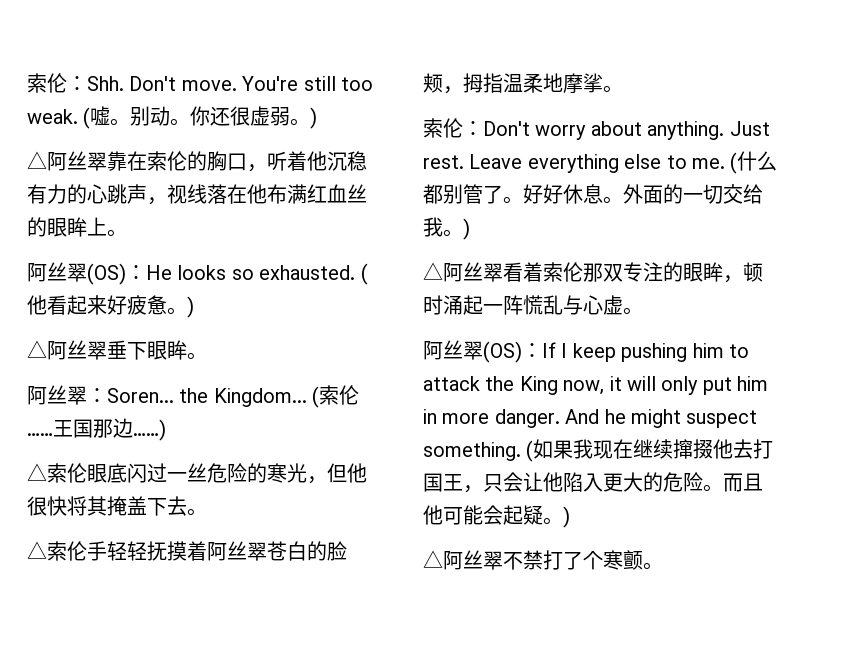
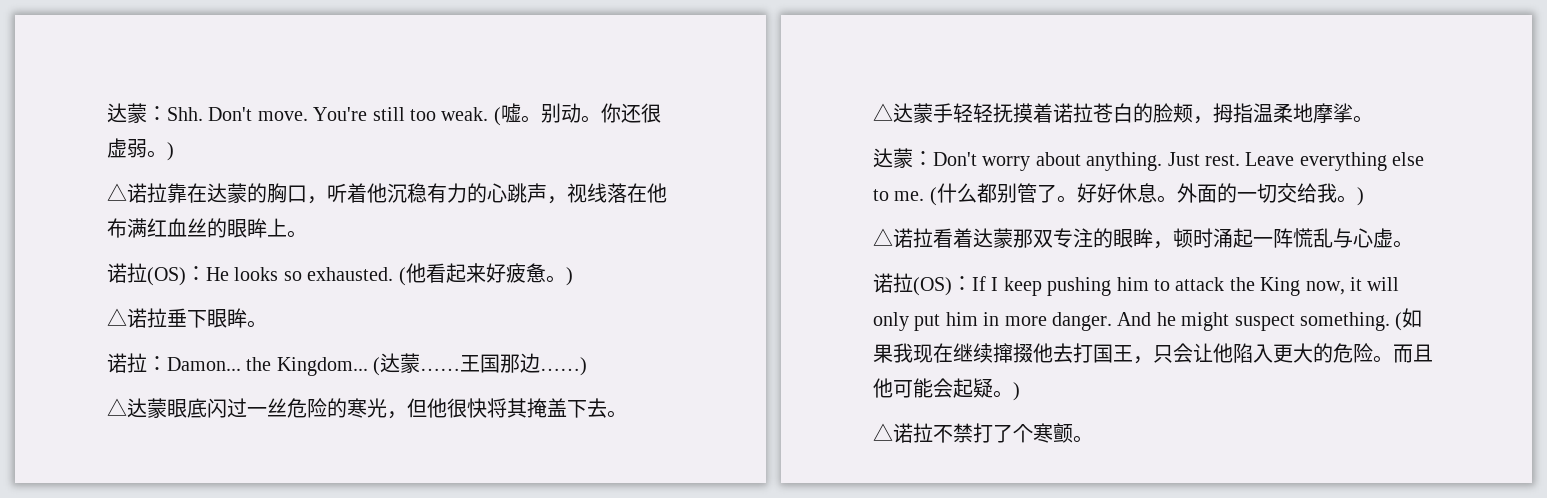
- 索伦：Shh. Don't move.
+ 达蒙：Shh. Don't move.
- △阿丝翠靠在索伦的胸口，听着他沉稳有力的心跳声，视线落在他布满红血丝的眼眸上。
+ △诺拉靠在达蒙的胸口，听着他沉稳有力的心跳声，视线落在他布满红血丝的眼眸上。
- 阿丝翠(OS)：He looks so exhausted.
+ 诺拉(OS)：He looks so exhausted.
- △阿丝翠垂下眼眸。
+ △诺拉垂下眼眸。
- 阿丝翠：Soren... the Kingdom...
+ 诺拉：Damon... the Kingdom...
- (索伦……
+ (达蒙……
- △索伦眼底闪过一丝危险的寒光，但他很快将其掩盖下去。
+ △达蒙眼底闪过一丝危险的寒光，但他很快将其掩盖下去。
- △索伦手轻轻抚摸着阿丝翠苍白的脸颊，拇指温柔地摩挲。
+ △达蒙手轻轻抚摸着诺拉苍白的脸颊，拇指温柔地摩挲。
- 索伦：Don't worry about anything.
+ 达蒙：Don't worry about anything.
- △阿丝翠看着索伦那双专注的眼眸，顿时涌起一阵慌乱与心虚。
+ △诺拉看着达蒙那双专注的眼眸，顿时涌起一阵慌乱与心虚。
- 阿丝翠(OS)：If I keep pushing him to attack the King now, it will only put him in more danger.
+ 诺拉(OS)：If I keep pushing him to attack the King now, it will only put him in more danger.
- △阿丝翠不禁打了个寒颤。
+ △诺拉不禁打了个寒颤。

